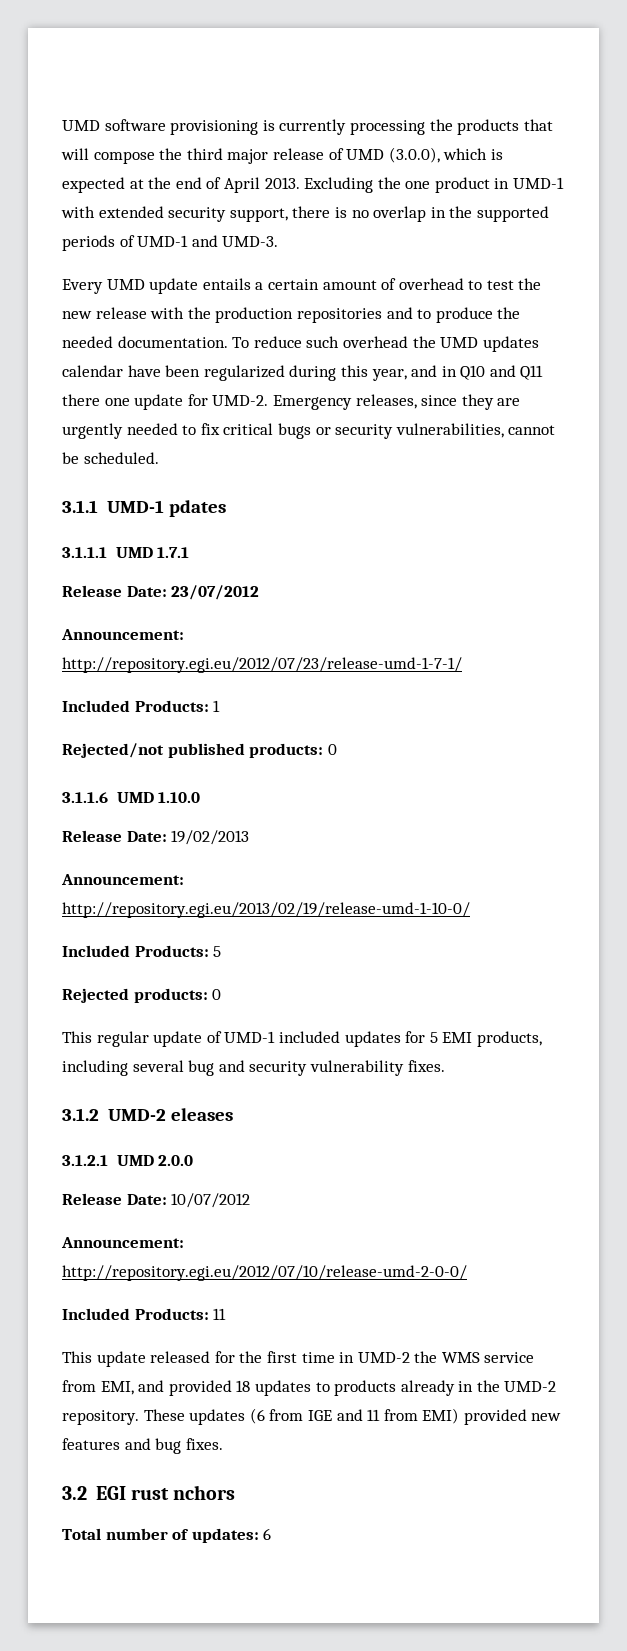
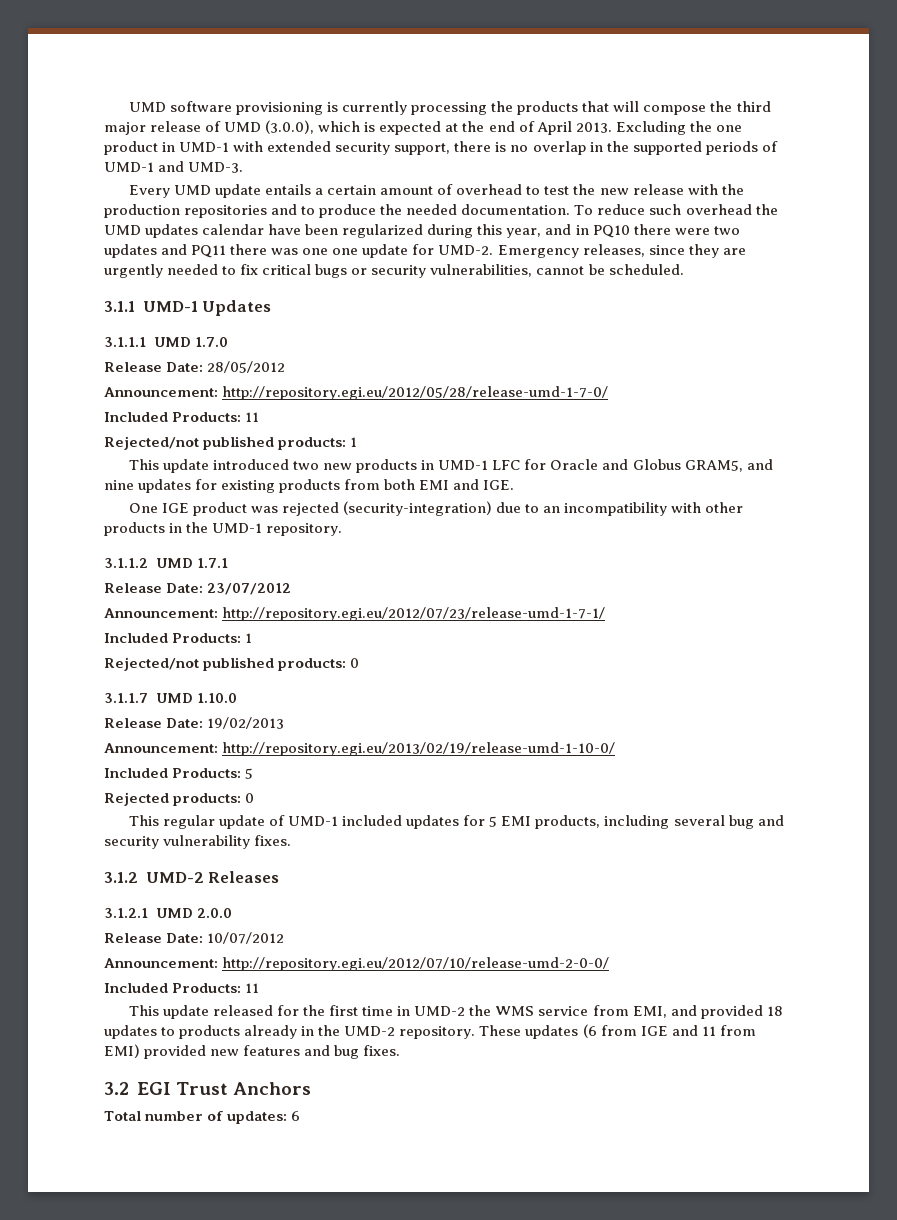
- To reduce such overhead the UMD updates calendar have been regularized during this year, and in Q10 and Q11 there one update for UMD-2.
+ To reduce such overhead the UMD updates calendar have been regularized during this year, and in PQ10 there were two updates and PQ11 there was one one update for UMD-2.
- 3.1.1 UMD-1 pdates
- 3.1.1.1 UMD 1.7.1
+ 3.1.1 UMD-1 Updates
+ 3.1.1.1 UMD 1.7.0
+ Release Date: 28/05/2012
+ Announcement: http://repository.egi.eu/2012/05/28/release-umd-1-7-0/
+ Included Products: 11
+ Rejected/not published products: 1
+ This update introduced two new products in UMD-1 LFC for Oracle and Globus GRAM5, and nine updates for existing products from both EMI and IGE.
+ One IGE product was rejected (security-integration) due to an incompatibility with other products in the UMD-1 repository.
+ 3.1.1.2 UMD 1.7.1
- 3.1.1.6 UMD 1.10.0
+ 3.1.1.7 UMD 1.10.0
- 3.1.2 UMD-2 eleases
+ 3.1.2 UMD-2 Releases
- 3.2 EGI rust nchors
+ 3.2 EGI Trust Anchors

